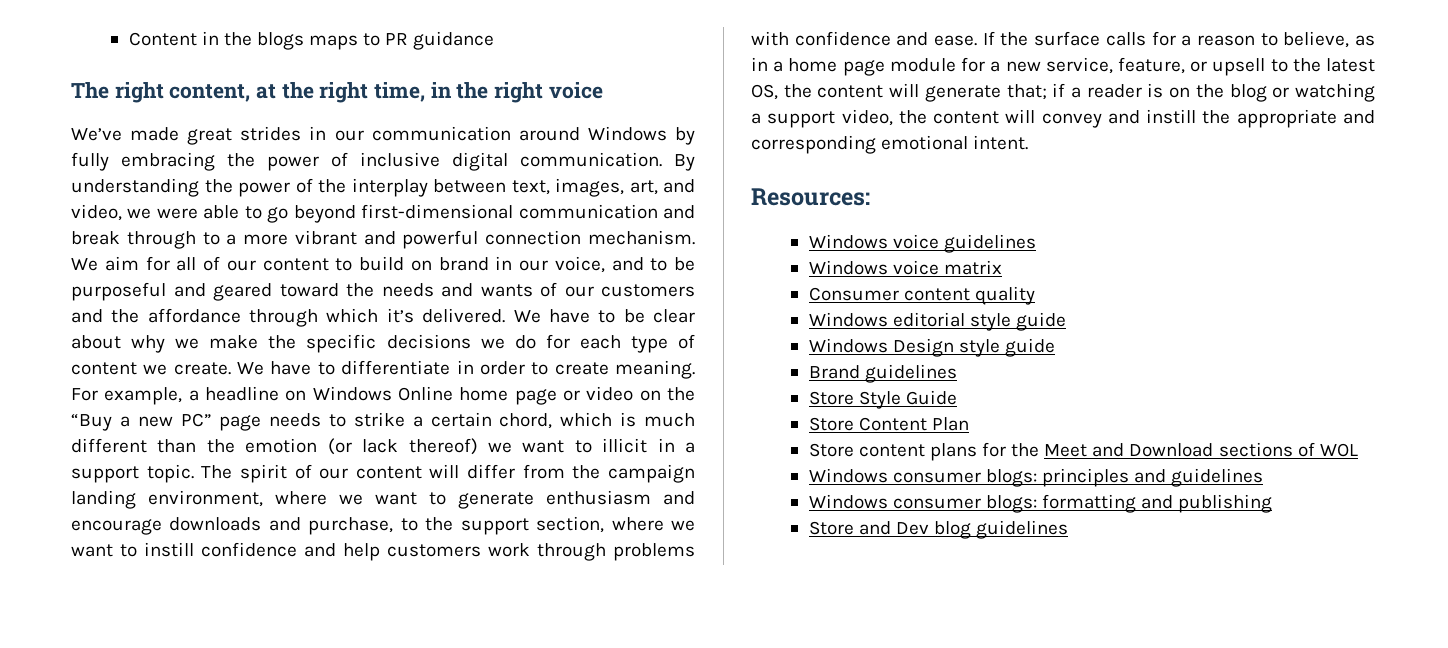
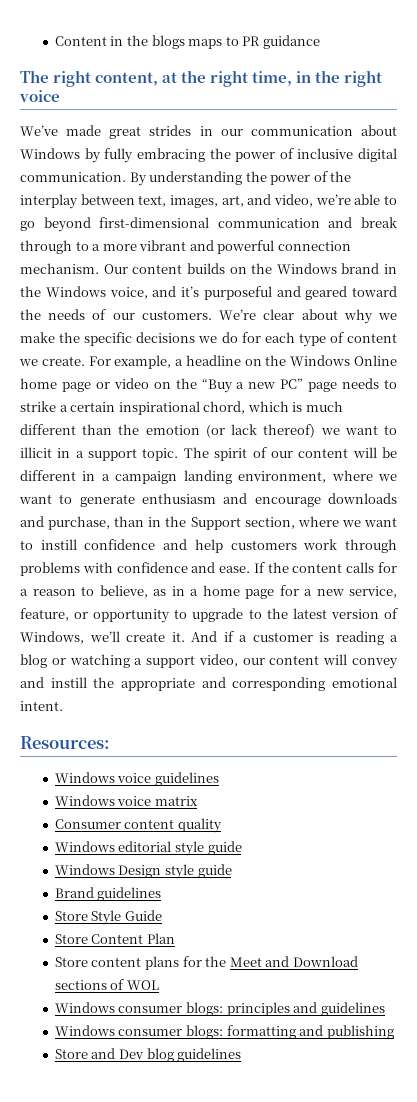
- We’ve made great strides in our communication around Windows by fully embracing the power of inclusive digital communication.
+ We’ve made great strides in our communication about Windows by fully embracing the power of inclusive digital communication.
- By understanding the power of the interplay between text, images, art, and video, we were able to go beyond first-dimensional communication and break through to a more vibrant and powerful connection mechanism.
+ By understanding the power of the interplay between text, images, art, and video, we’re able to go beyond first-dimensional communication and break through to a more vibrant and powerful connection mechanism.
- We aim for all of our content to build on brand in our voice, and to be purposeful and geared toward the needs and wants of our customers and the affordance through which it’s delivered. We have to be clear about why we make the specific decisions we do for each type of content we create.
+ Our content builds on the Windows brand in the Windows voice, and it’s purposeful and geared toward the needs of our customers. We’re clear about why we make the specific decisions we do for each type of content we create.
- We have to differentiate in order to create meaning.
- For example, a headline on Windows Online home page or video on the “Buy a new PC” page needs to strike a certain chord, which is much different than the emotion (or lack thereof) we want to illicit in a support topic.
+ For example, a headline on the Windows Online home page or video on the “Buy a new PC” page needs to strike a certain inspirational chord, which is much different than the emotion (or lack thereof) we want to illicit in a support topic.
- The spirit of our content will differ from the campaign landing environment, where we want to generate enthusiasm and encourage downloads and purchase, to the support section, where we want to instill confidence and help customers work through problems with confidence and ease.
+ The spirit of our content will be different in a campaign landing environment, where we want to generate enthusiasm and encourage downloads and purchase, than in the Support section, where we want to instill confidence and help customers work through problems with confidence and ease.
- If the surface calls for a reason to believe, as in a home page module for a new service, feature, or upsell to the latest OS, the content will generate that; if a reader is on the blog or watching a support video, the content will convey and instill the appropriate and corresponding emotional intent.
+ If the content calls for a reason to believe, as in a home page for a new service, feature, or opportunity to upgrade to the latest version of Windows, we’ll create it. And if a customer is reading a blog or watching a support video, our content will convey and instill the appropriate and corresponding emotional intent.

